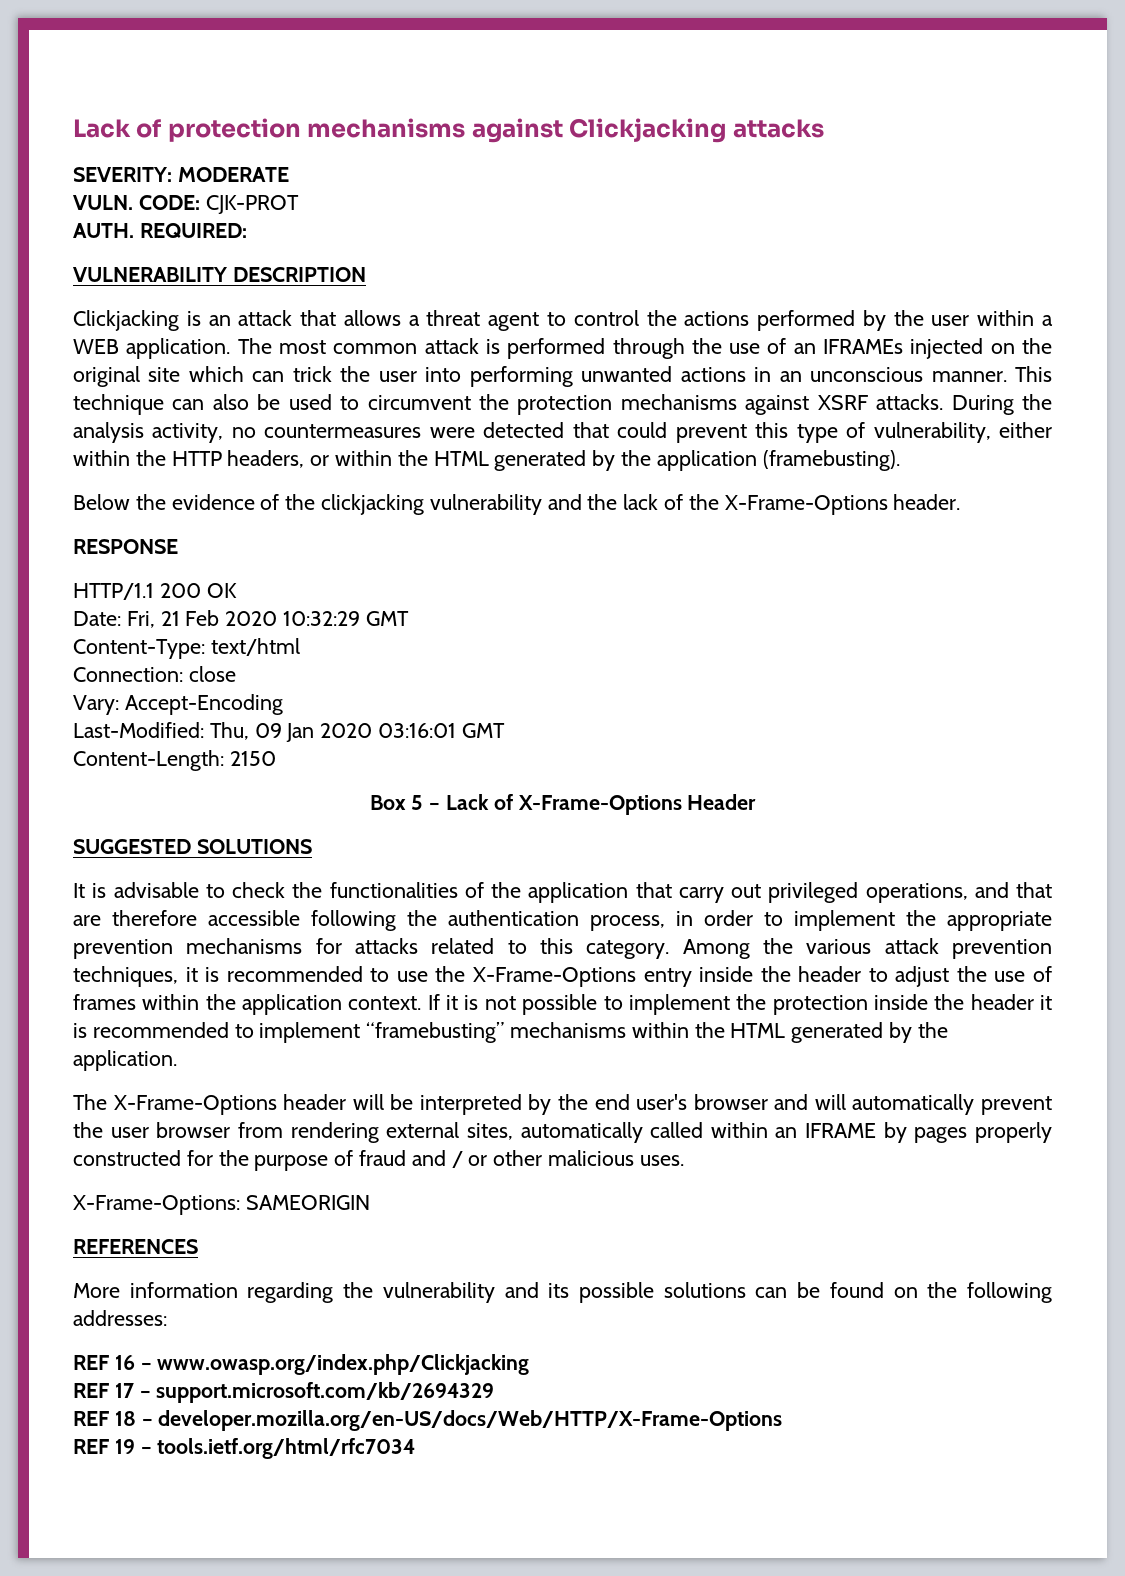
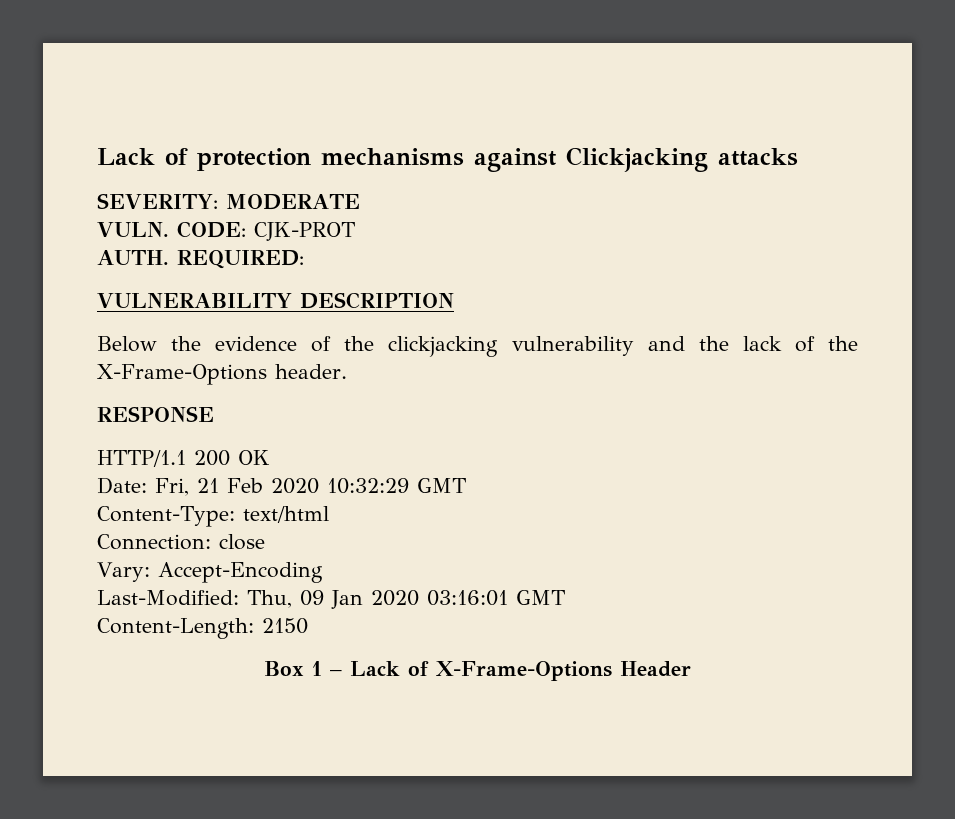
- Clickjacking is an attack that allows a threat agent to control the actions performed by the user within a WEB application. The most common attack is performed through the use of an IFRAMEs injected on the original site which can trick the user into performing unwanted actions in an unconscious manner. This technique can also be used to circumvent the protection mechanisms against XSRF attacks. During the analysis activity, no countermeasures were detected that could prevent this type of vulnerability, either within the HTTP headers, or within the HTML generated by the application (framebusting).
- Box 5 – Lack of X-Frame-Options Header
+ Box 1 – Lack of X-Frame-Options Header
- SUGGESTED SOLUTIONS
- It is advisable to check the functionalities of the application that carry out privileged operations, and that are therefore accessible following the authentication process, in order to implement the appropriate prevention mechanisms for attacks related to this category. Among the various attack prevention techniques, it is recommended to use the X-Frame-Options entry inside the header to adjust the use of frames within the application context. If it is not possible to implement the protection inside the header it is recommended to implement “framebusting” mechanisms within the HTML generated by the application.
- The X-Frame-Options header will be interpreted by the end user's browser and will automatically prevent the user browser from rendering external sites, automatically called within an IFRAME by pages properly constructed for the purpose of fraud and / or other malicious uses.
- X-Frame-Options: SAMEORIGIN
- REFERENCES
- More information regarding the vulnerability and its possible solutions can be found on the following addresses:
- REF 16 – www.owasp.org/index.php/Clickjacking
- REF 17 – support.microsoft.com/kb/2694329
- REF 18 – developer.mozilla.org/en-US/docs/Web/HTTP/X-Frame-Options
- REF 19 – tools.ietf.org/html/rfc7034

